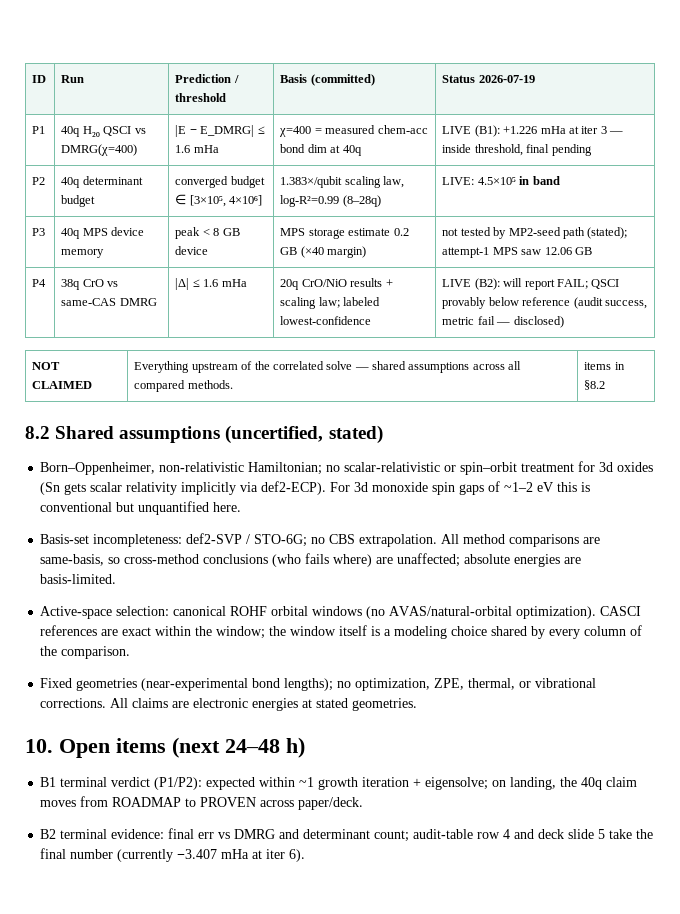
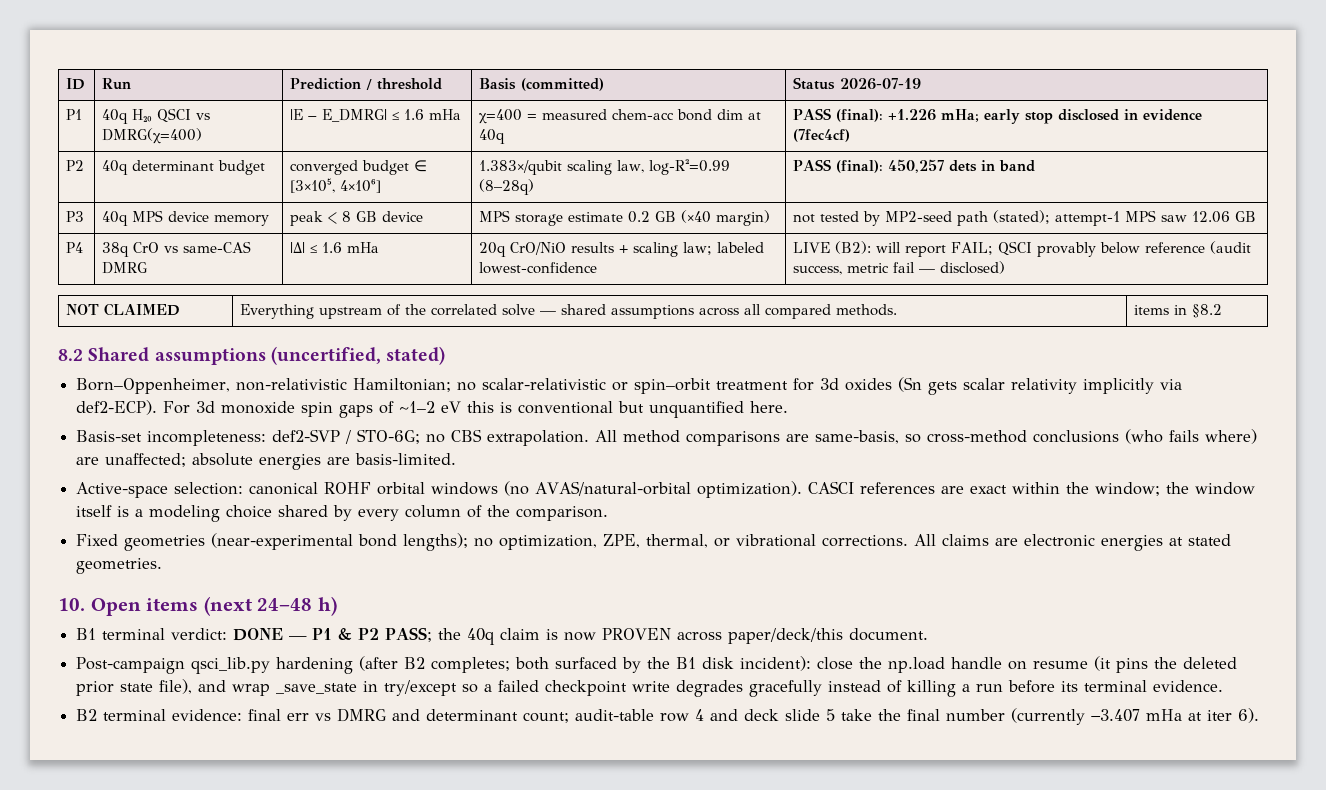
- P1 | 40q H₂₀ QSCI vs DMRG(χ=400) | |E − E_DMRG| ≤ 1.6 mHa | χ=400 = measured chem-acc bond dim at 40q | LIVE (B1): +1.226 mHa at iter 3 — inside threshold, final pending
+ P1 | 40q H₂₀ QSCI vs DMRG(χ=400) | |E − E_DMRG| ≤ 1.6 mHa | χ=400 = measured chem-acc bond dim at 40q | PASS (final): +1.226 mHa; early stop disclosed in evidence (7fec4cf)
- P2 | 40q determinant budget | converged budget ∈ [3×10⁵, 4×10⁶] | 1.383×/qubit scaling law, log-R²=0.99 (8–28q) | LIVE: 4.5×10⁵ in band
+ P2 | 40q determinant budget | converged budget ∈ [3×10⁵, 4×10⁶] | 1.383×/qubit scaling law, log-R²=0.99 (8–28q) | PASS (final): 450,257 dets in band
- B1 terminal verdict (P1/P2): expected within ~1 growth iteration + eigensolve; on landing, the 40q claim moves from ROADMAP to PROVEN across paper/deck.
+ B1 terminal verdict: DONE — P1 & P2 PASS; the 40q claim is now PROVEN across paper/deck/this document.
+ Post-campaign qsci_lib.py hardening (after B2 completes; both surfaced by the B1 disk incident): close the np.load handle on resume (it pins the deleted prior state file), and wrap _save_state in try/except so a failed checkpoint write degrades gracefully instead of killing a run before its terminal evidence.

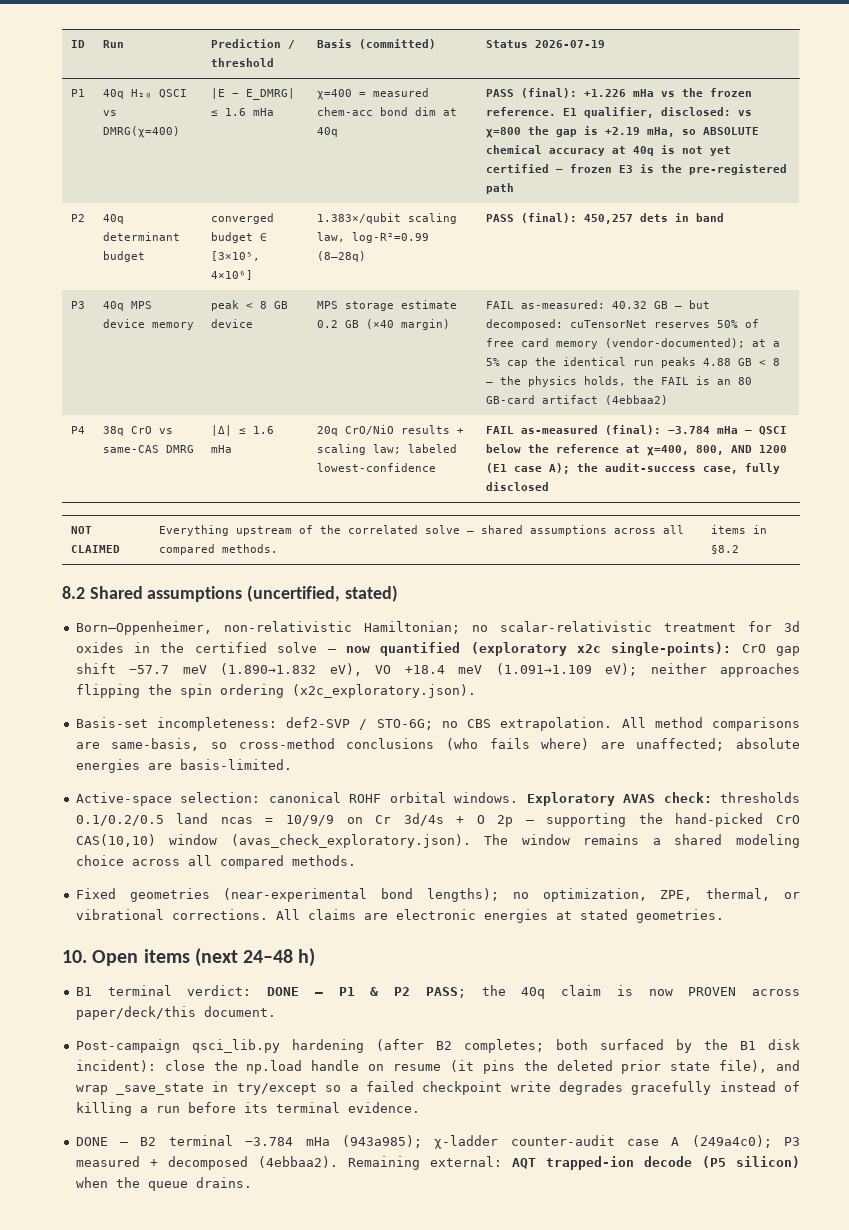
- PASS (final): +1.226 mHa; early stop disclosed in evidence (7fec4cf)
+ PASS (final): +1.226 mHa vs the frozen reference. E1 qualifier, disclosed: vs χ=800 the gap is +2.19 mHa, so ABSOLUTE chemical accuracy at 40q is not yet certified — frozen E3 is the pre-registered path
- not tested by MP2-seed path (stated); attempt-1 MPS saw 12.06 GB
+ FAIL as-measured: 40.32 GB — but decomposed: cuTensorNet reserves 50% of free card memory (vendor-documented); at a 5% cap the identical run peaks 4.88 GB < 8 — the physics holds, the FAIL is an 80 GB-card artifact (4ebbaa2)
- LIVE (B2): will report FAIL; QSCI provably below reference (audit success, metric fail — disclosed)
+ FAIL as-measured (final): −3.784 mHa — QSCI below the reference at χ=400, 800, AND 1200 (E1 case A); the audit-success case, fully disclosed
- Born–Oppenheimer, non-relativistic Hamiltonian; no scalar-relativistic or spin–orbit treatment for 3d oxides (Sn gets scalar relativity implicitly via def2-ECP). For 3d monoxide spin gaps of ~1–2 eV this is conventional but unquantified here.
+ Born–Oppenheimer, non-relativistic Hamiltonian; no scalar-relativistic treatment for 3d oxides in the certified solve — now quantified (exploratory x2c single-points): CrO gap shift −57.7 meV (1.890→1.832 eV), VO +18.4 meV (1.091→1.109 eV); neither approaches flipping the spin ordering (x2c_exploratory.json).
- Active-space selection: canonical ROHF orbital windows (no AVAS/natural-orbital optimization). CASCI references are exact within the window; the window itself is a modeling choice shared by every column of the comparison.
+ Active-space selection: canonical ROHF orbital windows. Exploratory AVAS check: thresholds 0.1/0.2/0.5 land ncas = 10/9/9 on Cr 3d/4s + O 2p — supporting the hand-picked CrO CAS(10,10) window (avas_check_exploratory.json). The window remains a shared modeling choice across all compared methods.
- B2 terminal evidence: final err vs DMRG and determinant count; audit-table row 4 and deck slide 5 take the final number (currently −3.407 mHa at iter 6).
+ DONE — B2 terminal −3.784 mHa (943a985); χ-ladder counter-audit case A (249a4c0); P3 measured + decomposed (4ebbaa2). Remaining external: AQT trapped-ion decode (P5 silicon) when the queue drains.

